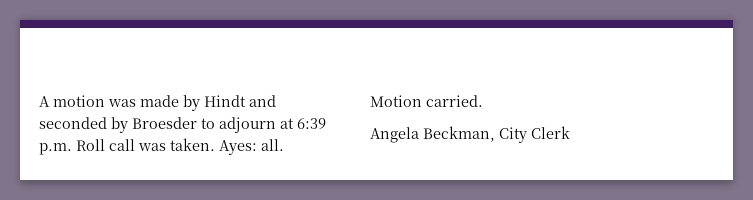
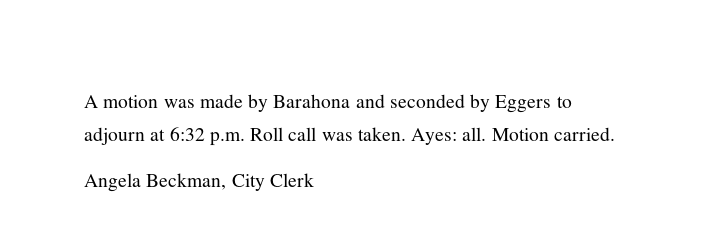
- A motion was made by Hindt and seconded by Broesder to adjourn at 6:39 p.m. Roll call was taken.
+ A motion was made by Barahona and seconded by Eggers to adjourn at 6:32 p.m. Roll call was taken.

